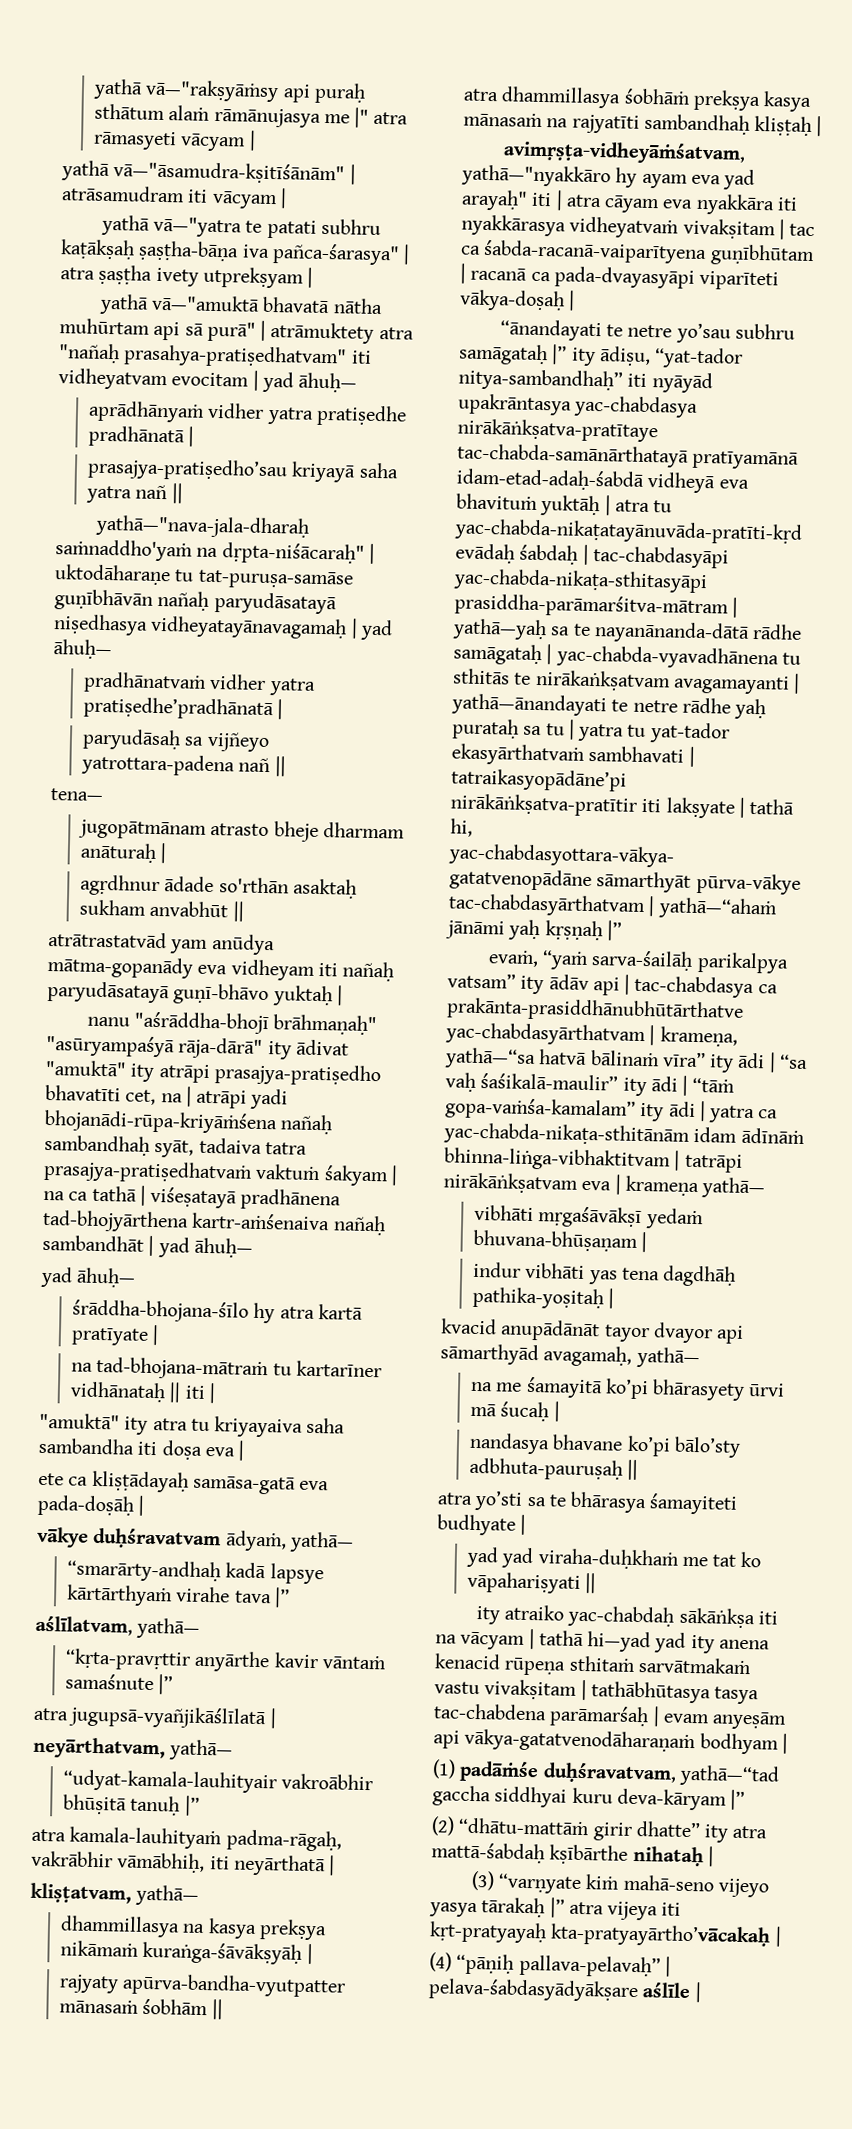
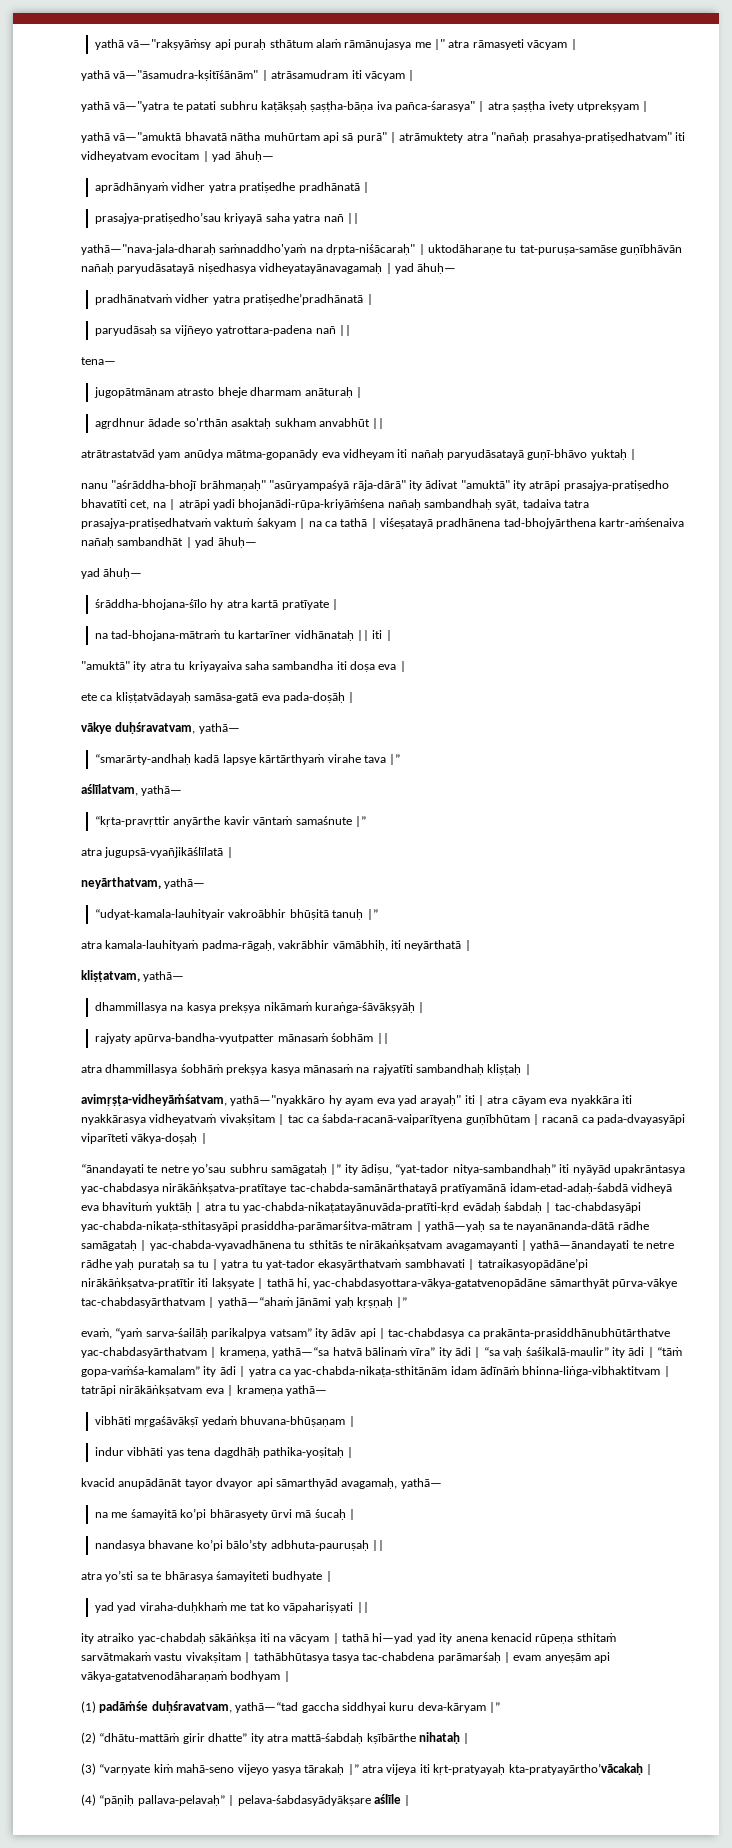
- ete ca kliṣṭādayaḥ samāsa-gatā eva pada-doṣāḥ |
+ ete ca kliṣṭatvādayaḥ samāsa-gatā eva pada-doṣāḥ |
- vākye duḥśravatvam ādyaṁ, yathā—
+ vākye duḥśravatvam, yathā—

